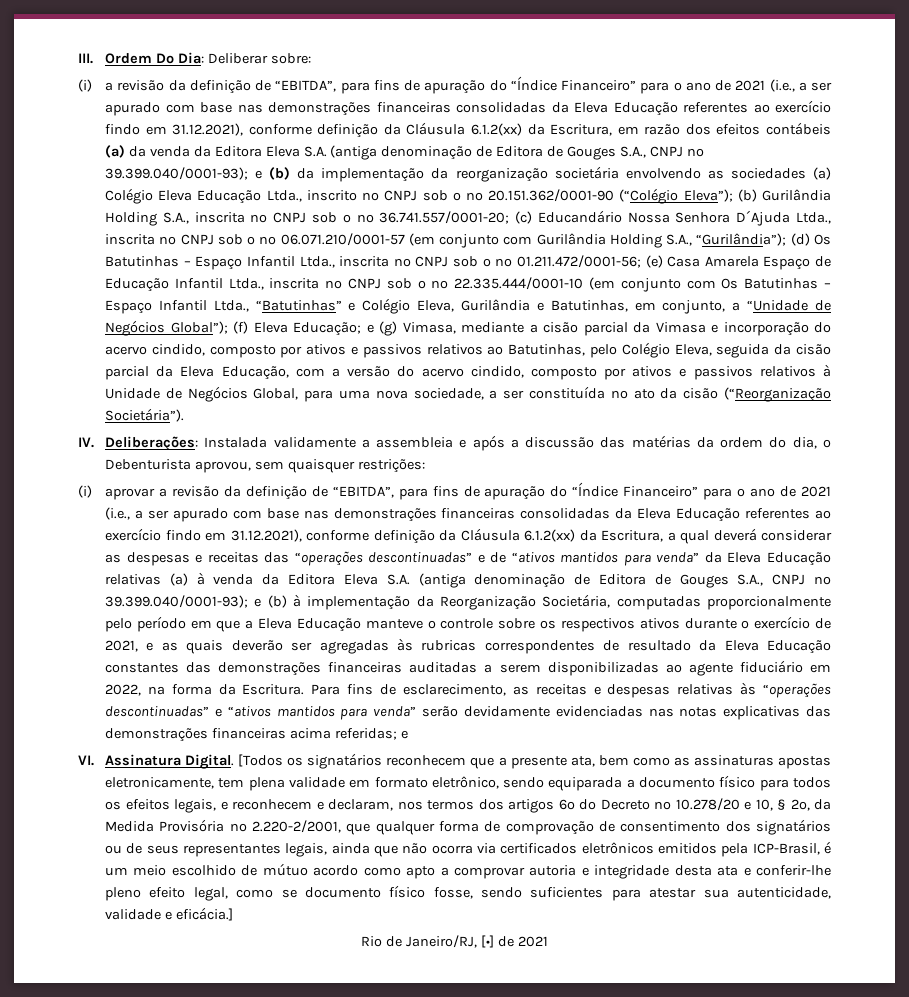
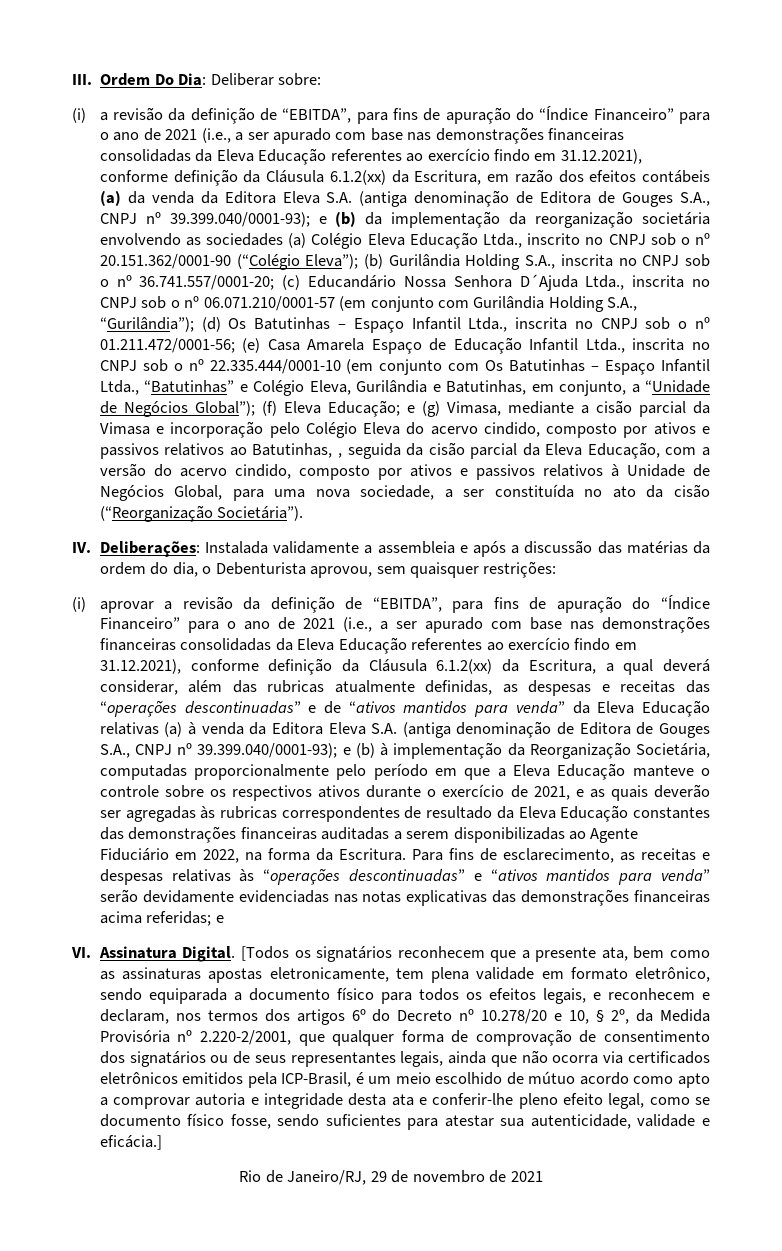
- e (g) Vimasa, mediante a cisão parcial da Vimasa e incorporação do acervo cindido, composto por ativos e passivos relativos ao Batutinhas, pelo Colégio Eleva, seguida da cisão parcial da Eleva Educação, com a versão do acervo cindido, composto por ativos e passivos relativos à Unidade de Negócios Global, para uma nova sociedade, a ser constituída no ato da cisão (“Reorganização Societária”).
+ e (g) Vimasa, mediante a cisão parcial da Vimasa e incorporação pelo Colégio Eleva do acervo cindido, composto por ativos e passivos relativos ao Batutinhas, , seguida da cisão parcial da Eleva Educação, com a versão do acervo cindido, composto por ativos e passivos relativos à Unidade de Negócios Global, para uma nova sociedade, a ser constituída no ato da cisão (“Reorganização Societária”).
- (i) aprovar a revisão da definição de “EBITDA”, para fins de apuração do “Índice Financeiro” para o ano de 2021 (i.e., a ser apurado com base nas demonstrações financeiras consolidadas da Eleva Educação referentes ao exercício findo em 31.12.2021), conforme definição da Cláusula 6.1.2(xx) da Escritura, a qual deverá considerar as despesas e receitas das “operações descontinuadas” e de “ativos mantidos para venda” da Eleva Educação relativas (a) à venda da Editora Eleva S.A. (antiga denominação de Editora de Gouges S.A., CNPJ nº 39.399.040/0001-93);
+ (i) aprovar a revisão da definição de “EBITDA”, para fins de apuração do “Índice Financeiro” para o ano de 2021 (i.e., a ser apurado com base nas demonstrações financeiras consolidadas da Eleva Educação referentes ao exercício findo em 31.12.2021), conforme definição da Cláusula 6.1.2(xx) da Escritura, a qual deverá considerar, além das rubricas atualmente definidas, as despesas e receitas das “operações descontinuadas” e de “ativos mantidos para venda” da Eleva Educação relativas (a) à venda da Editora Eleva S.A. (antiga denominação de Editora de Gouges S.A., CNPJ nº 39.399.040/0001-93);
- e (b) à implementação da Reorganização Societária, computadas proporcionalmente pelo período em que a Eleva Educação manteve o controle sobre os respectivos ativos durante o exercício de 2021, e as quais deverão ser agregadas às rubricas correspondentes de resultado da Eleva Educação constantes das demonstrações financeiras auditadas a serem disponibilizadas ao agente fiduciário em 2022, na forma da Escritura.
+ e (b) à implementação da Reorganização Societária, computadas proporcionalmente pelo período em que a Eleva Educação manteve o controle sobre os respectivos ativos durante o exercício de 2021, e as quais deverão ser agregadas às rubricas correspondentes de resultado da Eleva Educação constantes das demonstrações financeiras auditadas a serem disponibilizadas ao Agente Fiduciário em 2022, na forma da Escritura.
- Rio de Janeiro/RJ, [•] de 2021
+ Rio de Janeiro/RJ, 29 de novembro de 2021

